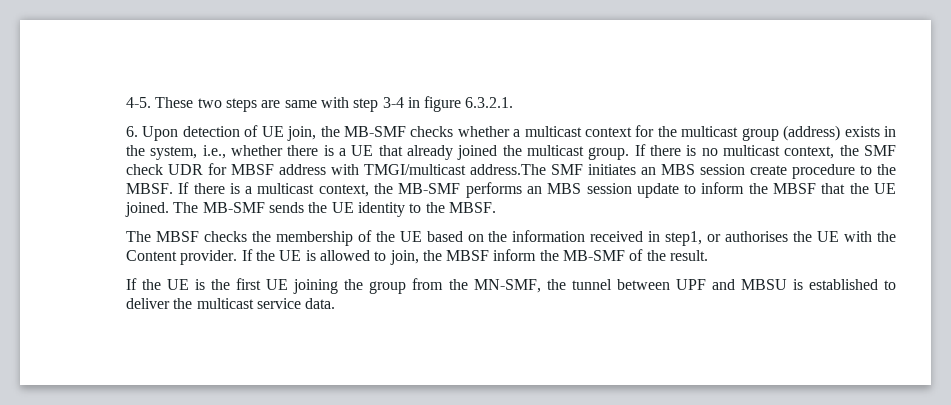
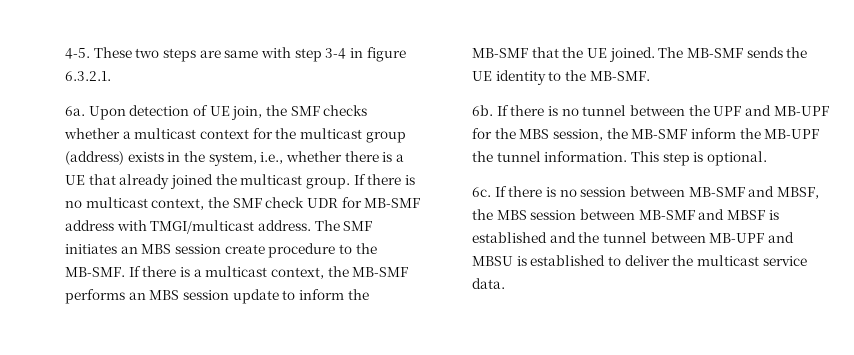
- 6. Upon detection of UE join, the MB-SMF checks whether a multicast context for the multicast group (address) exists in the system, i.e., whether there is a UE that already joined the multicast group.
+ 6a. Upon detection of UE join, the SMF checks whether a multicast context for the multicast group (address) exists in the system, i.e., whether there is a UE that already joined the multicast group.
- If there is no multicast context, the SMF check UDR for MBSF address with TMGI/multicast address.The SMF initiates an MBS session create procedure to the MBSF.
+ If there is no multicast context, the SMF check UDR for MB-SMF address with TMGI/multicast address. The SMF initiates an MBS session create procedure to the MB-SMF.
- If there is a multicast context, the MB-SMF performs an MBS session update to inform the MBSF that the UE joined.
+ If there is a multicast context, the MB-SMF performs an MBS session update to inform the MB-SMF that the UE joined.
- The MB-SMF sends the UE identity to the MBSF.
- The MBSF checks the membership of the UE based on the information received in step1, or authorises the UE with the Content provider. If the UE is allowed to join, the MBSF inform the MB-SMF of the result.
- If the UE is the first UE joining the group from the MN-SMF, the tunnel between UPF and MBSU is established to deliver the multicast service data.
+ The MB-SMF sends the UE identity to the MB-SMF.
+ 6b. If there is no tunnel between the UPF and MB-UPF for the MBS session, the MB-SMF inform the MB-UPF the tunnel information. This step is optional.
+ 6c. If there is no session between MB-SMF and MBSF, the MBS session between MB-SMF and MBSF is established and the tunnel between MB-UPF and MBSU is established to deliver the multicast service data.

